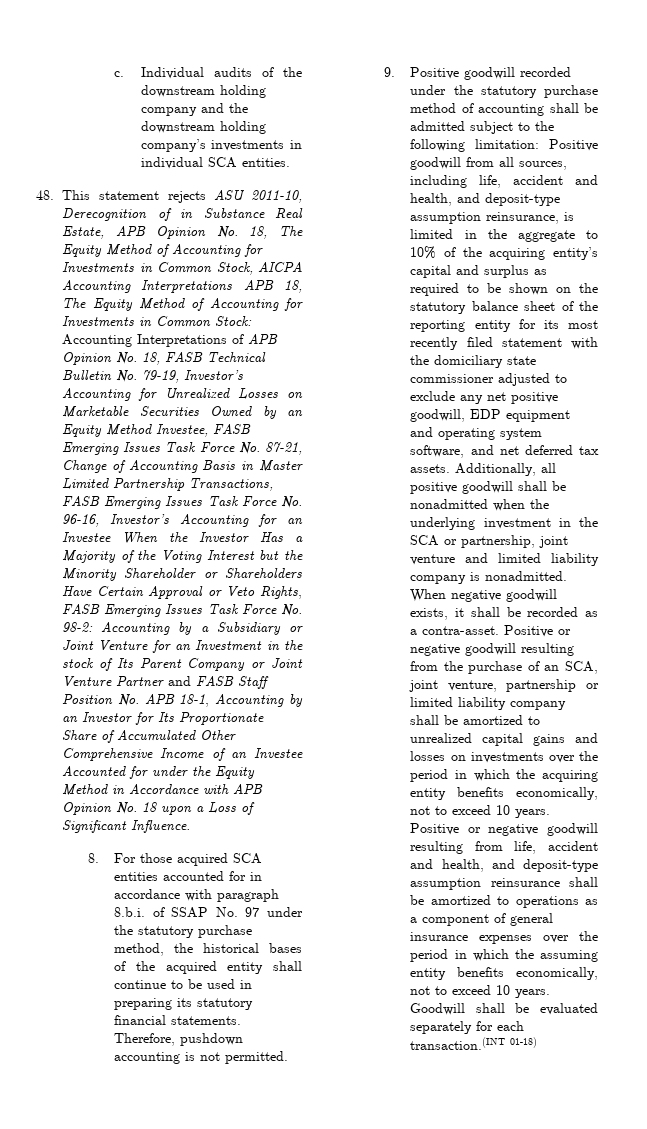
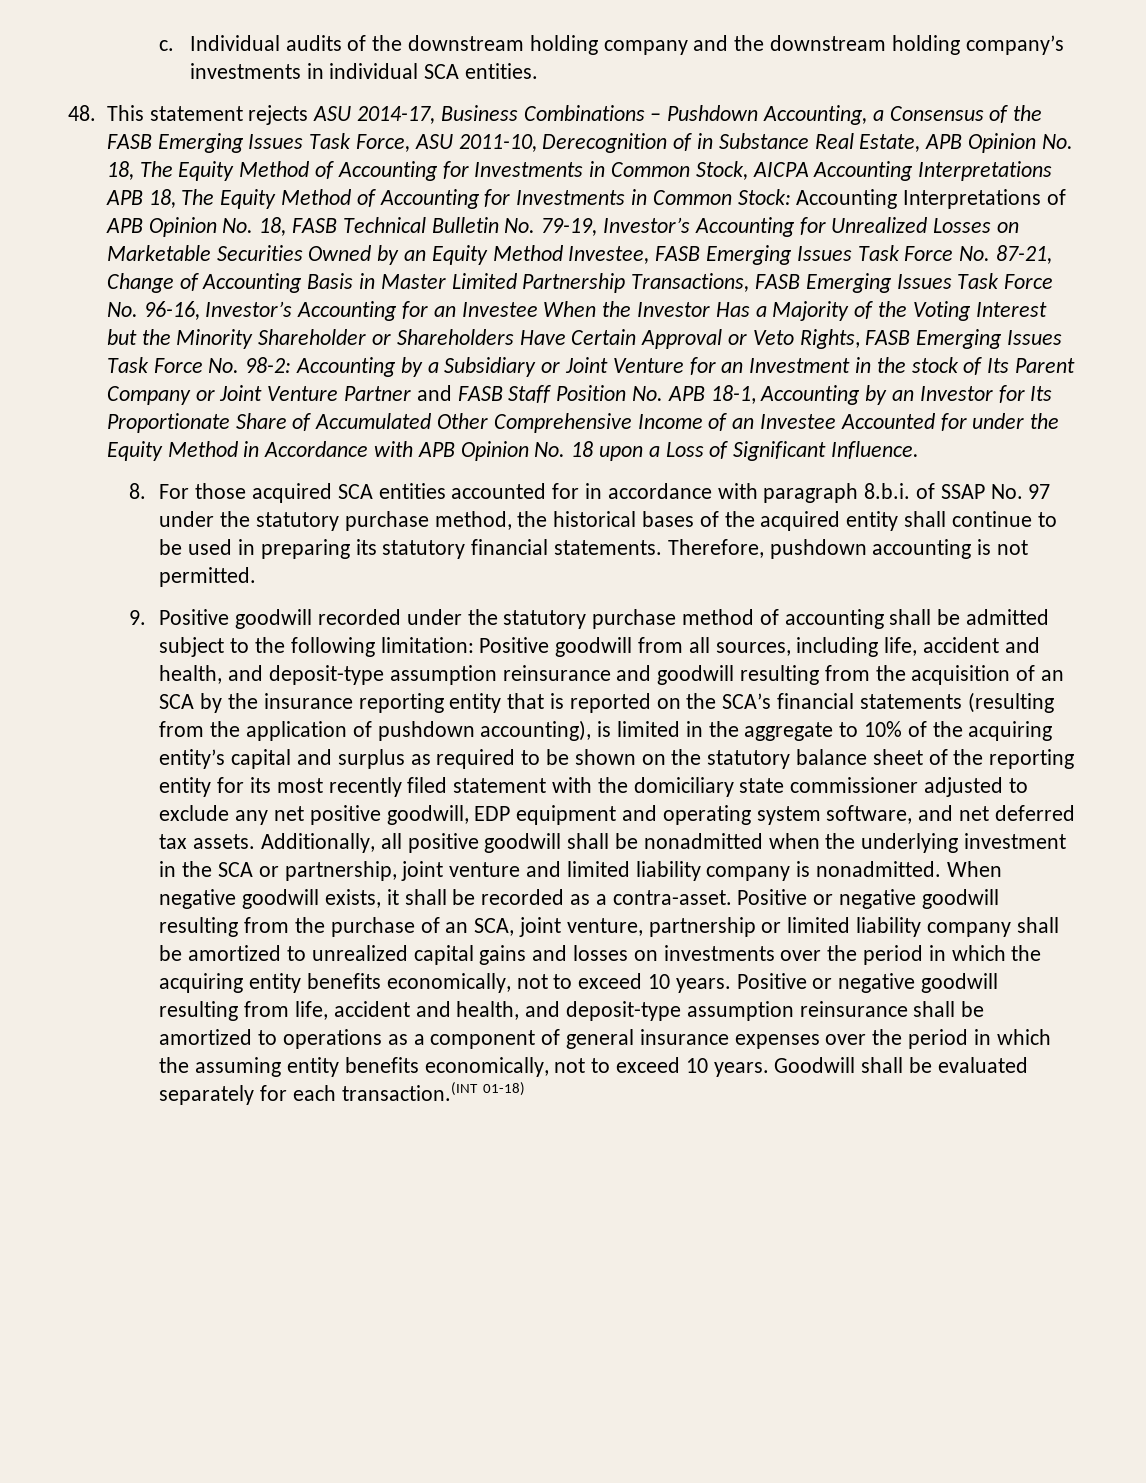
- 48. This statement rejects ASU 2011-10, Derecognition of in Substance Real Estate, APB Opinion No. 18, The Equity Method of Accounting for Investments in Common Stock, AICPA Accounting Interpretations APB 18, The Equity Method of Accounting for Investments in Common Stock:
+ 48. This statement rejects ASU 2014-17, Business Combinations – Pushdown Accounting, a Consensus of the FASB Emerging Issues Task Force, ASU 2011-10, Derecognition of in Substance Real Estate, APB Opinion No. 18, The Equity Method of Accounting for Investments in Common Stock, AICPA Accounting Interpretations APB 18, The Equity Method of Accounting for Investments in Common Stock:
- Positive goodwill from all sources, including life, accident and health, and deposit-type assumption reinsurance, is limited in the aggregate to 10% of the acquiring entity’s capital and surplus as required to be shown on the statutory balance sheet of the reporting entity for its most recently filed statement with the domiciliary state commissioner adjusted to exclude any net positive goodwill, EDP equipment and operating system software, and net deferred tax assets.
+ Positive goodwill from all sources, including life, accident and health, and deposit-type assumption reinsurance and goodwill resulting from the acquisition of an SCA by the insurance reporting entity that is reported on the SCA’s financial statements (resulting from the application of pushdown accounting), is limited in the aggregate to 10% of the acquiring entity’s capital and surplus as required to be shown on the statutory balance sheet of the reporting entity for its most recently filed statement with the domiciliary state commissioner adjusted to exclude any net positive goodwill, EDP equipment and operating system software, and net deferred tax assets.

